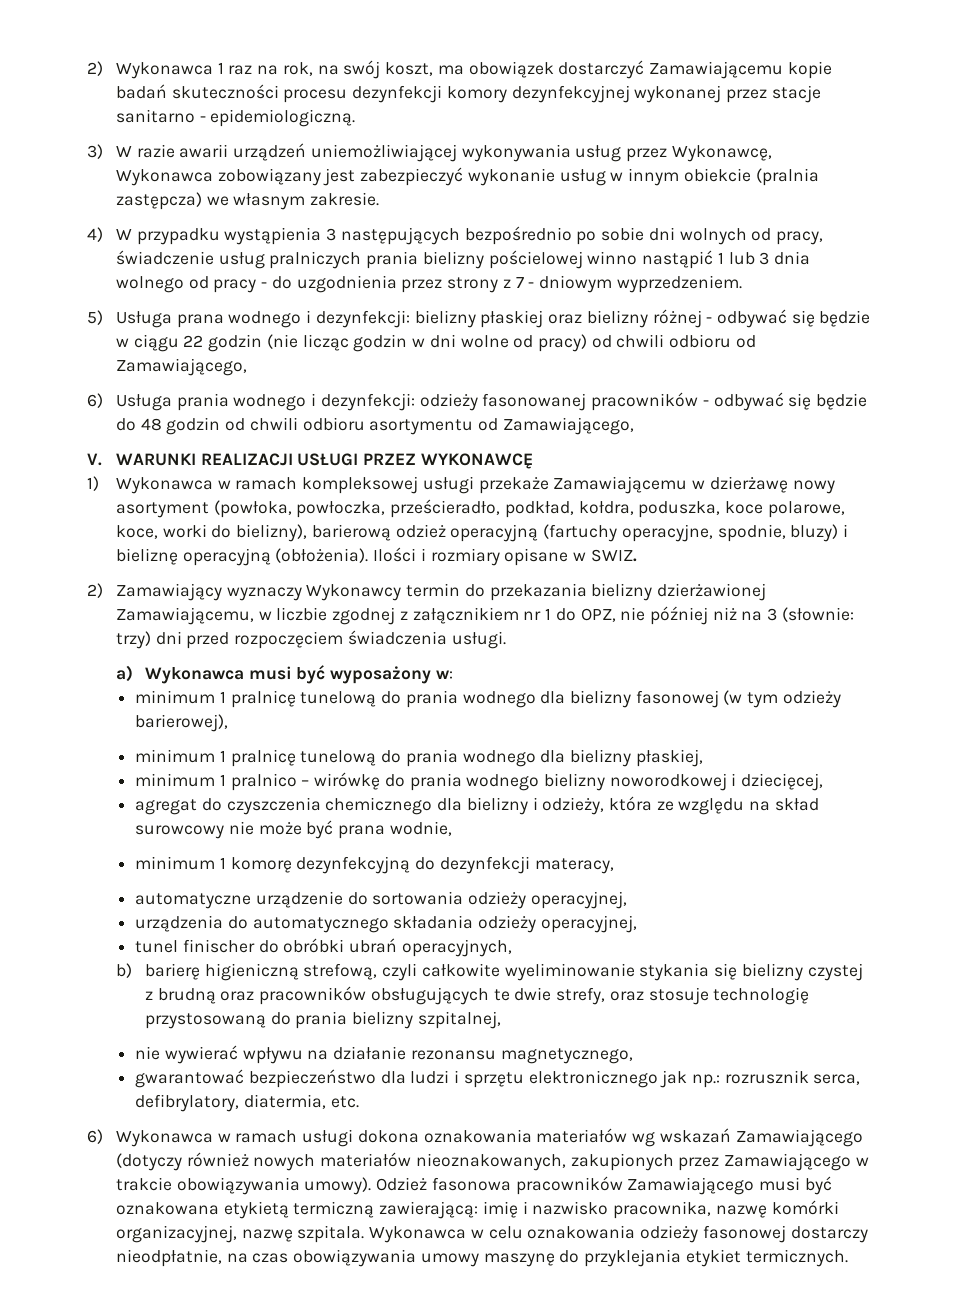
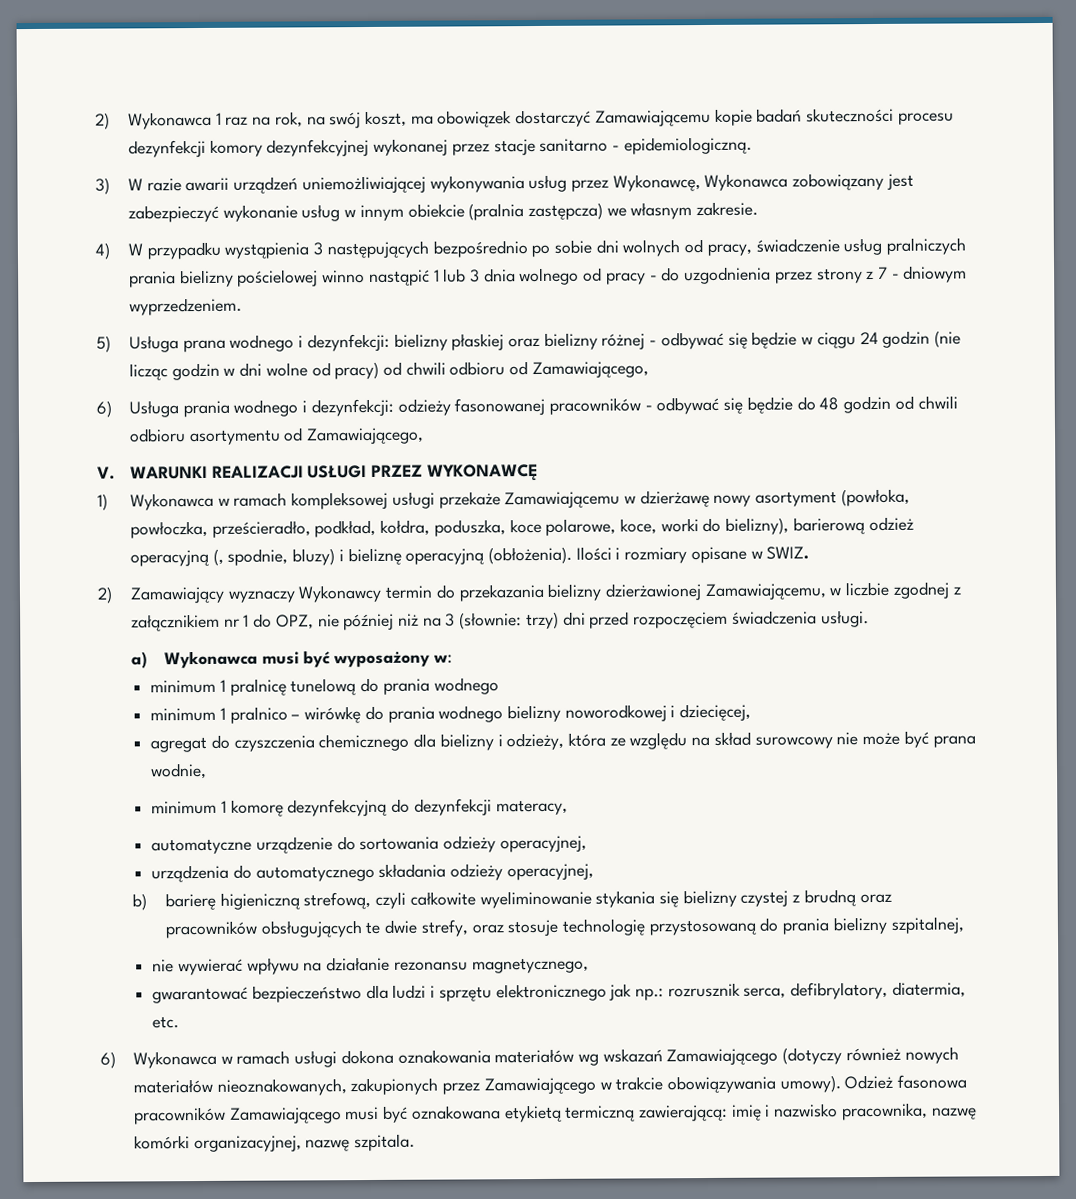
- 5) Usługa prana wodnego i dezynfekcji: bielizny płaskiej oraz bielizny różnej - odbywać się będzie w ciągu 22 godzin (nie licząc godzin w dni wolne od pracy) od chwili odbioru od Zamawiającego,
+ 5) Usługa prana wodnego i dezynfekcji: bielizny płaskiej oraz bielizny różnej - odbywać się będzie w ciągu 24 godzin (nie licząc godzin w dni wolne od pracy) od chwili odbioru od Zamawiającego,
- 1) Wykonawca w ramach kompleksowej usługi przekaże Zamawiającemu w dzierżawę nowy asortyment (powłoka, powłoczka, prześcieradło, podkład, kołdra, poduszka, koce polarowe, koce, worki do bielizny), barierową odzież operacyjną (fartuchy operacyjne, spodnie, bluzy) i bieliznę operacyjną (obłożenia).
+ 1) Wykonawca w ramach kompleksowej usługi przekaże Zamawiającemu w dzierżawę nowy asortyment (powłoka, powłoczka, prześcieradło, podkład, kołdra, poduszka, koce polarowe, koce, worki do bielizny), barierową odzież operacyjną (, spodnie, bluzy) i bieliznę operacyjną (obłożenia).
- minimum 1 pralnicę tunelową do prania wodnego dla bielizny fasonowej (w tym odzieży barierowej),
- minimum 1 pralnicę tunelową do prania wodnego dla bielizny płaskiej,
+ minimum 1 pralnicę tunelową do prania wodnego
- tunel finischer do obróbki ubrań operacyjnych,
- Wykonawca w celu oznakowania odzieży fasonowej dostarczy nieodpłatnie, na czas obowiązywania umowy maszynę do przyklejania etykiet termicznych.

